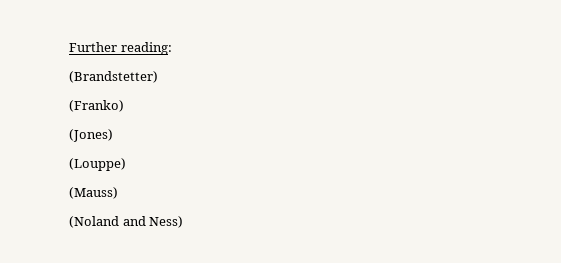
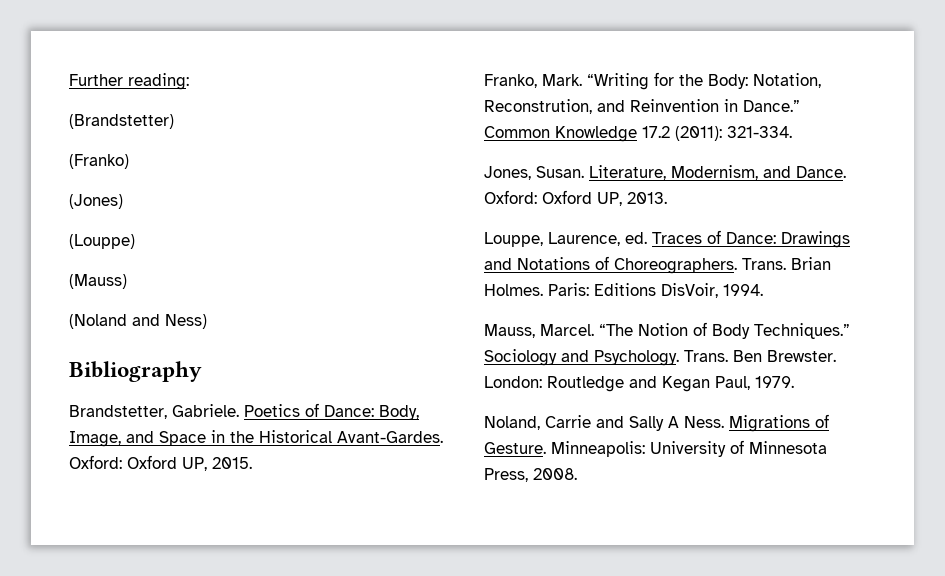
+ Bibliography
+ Brandstetter, Gabriele. Poetics of Dance: Body, Image, and Space in the Historical Avant-Gardes. Oxford: Oxford UP, 2015.
+ Franko, Mark. “Writing for the Body: Notation, Reconstrution, and Reinvention in Dance.” Common Knowledge 17.2 (2011): 321-334.
+ Jones, Susan. Literature, Modernism, and Dance. Oxford: Oxford UP, 2013.
+ Louppe, Laurence, ed. Traces of Dance: Drawings and Notations of Choreographers. Trans. Brian Holmes. Paris: Editions DisVoir, 1994.
+ Mauss, Marcel. “The Notion of Body Techniques.” Sociology and Psychology. Trans. Ben Brewster. London: Routledge and Kegan Paul, 1979.
+ Noland, Carrie and Sally A Ness. Migrations of Gesture. Minneapolis: University of Minnesota Press, 2008.

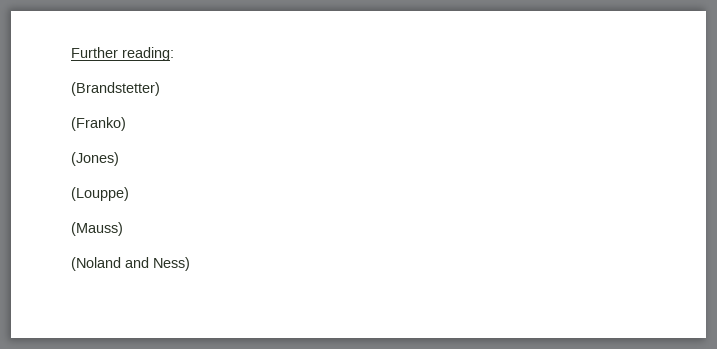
- Bibliography
- Brandstetter, Gabriele. Poetics of Dance: Body, Image, and Space in the Historical Avant-Gardes. Oxford: Oxford UP, 2015.
- Franko, Mark. “Writing for the Body: Notation, Reconstrution, and Reinvention in Dance.” Common Knowledge 17.2 (2011): 321-334.
- Jones, Susan. Literature, Modernism, and Dance. Oxford: Oxford UP, 2013.
- Louppe, Laurence, ed. Traces of Dance: Drawings and Notations of Choreographers. Trans. Brian Holmes. Paris: Editions DisVoir, 1994.
- Mauss, Marcel. “The Notion of Body Techniques.” Sociology and Psychology. Trans. Ben Brewster. London: Routledge and Kegan Paul, 1979.
- Noland, Carrie and Sally A Ness. Migrations of Gesture. Minneapolis: University of Minnesota Press, 2008.

